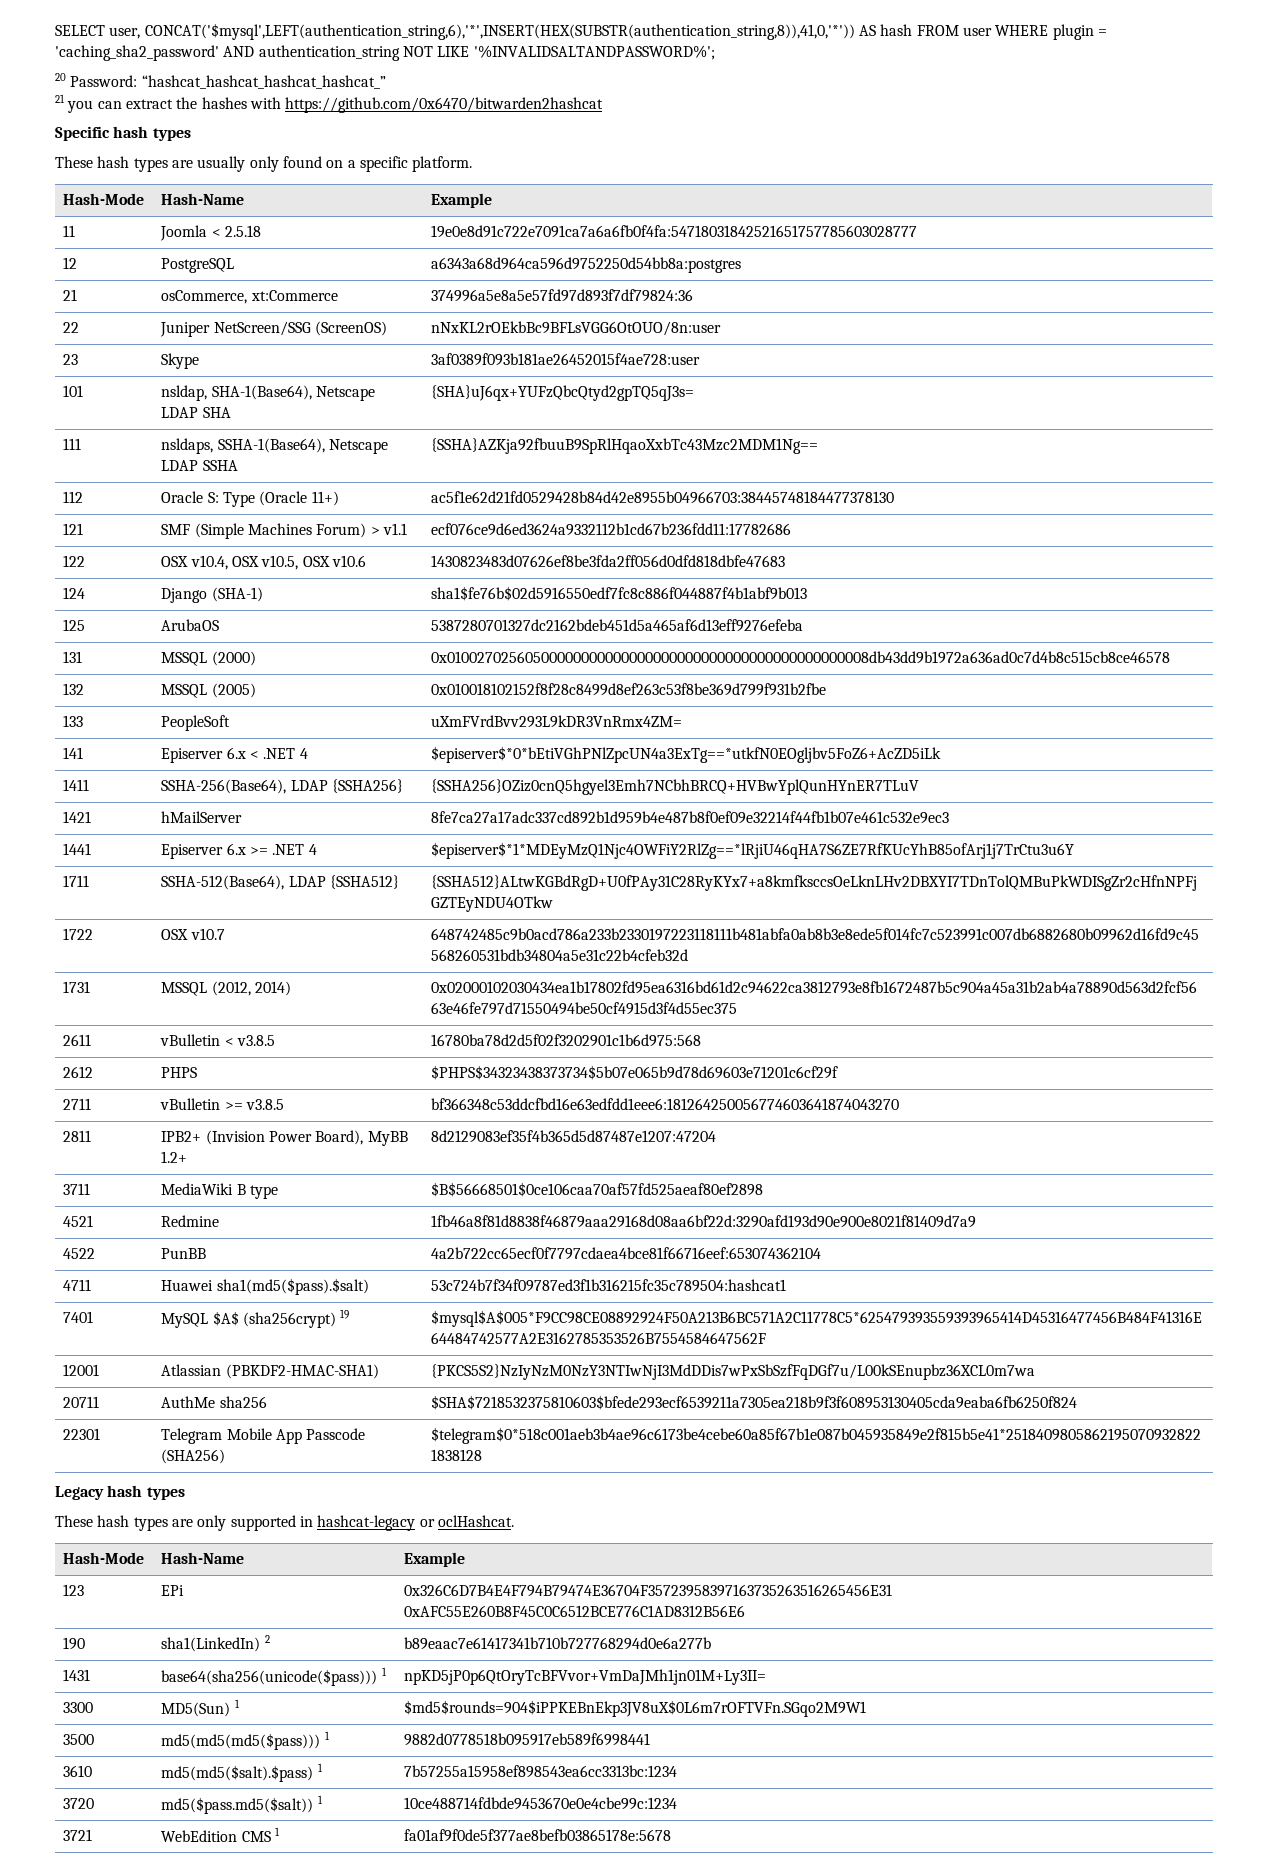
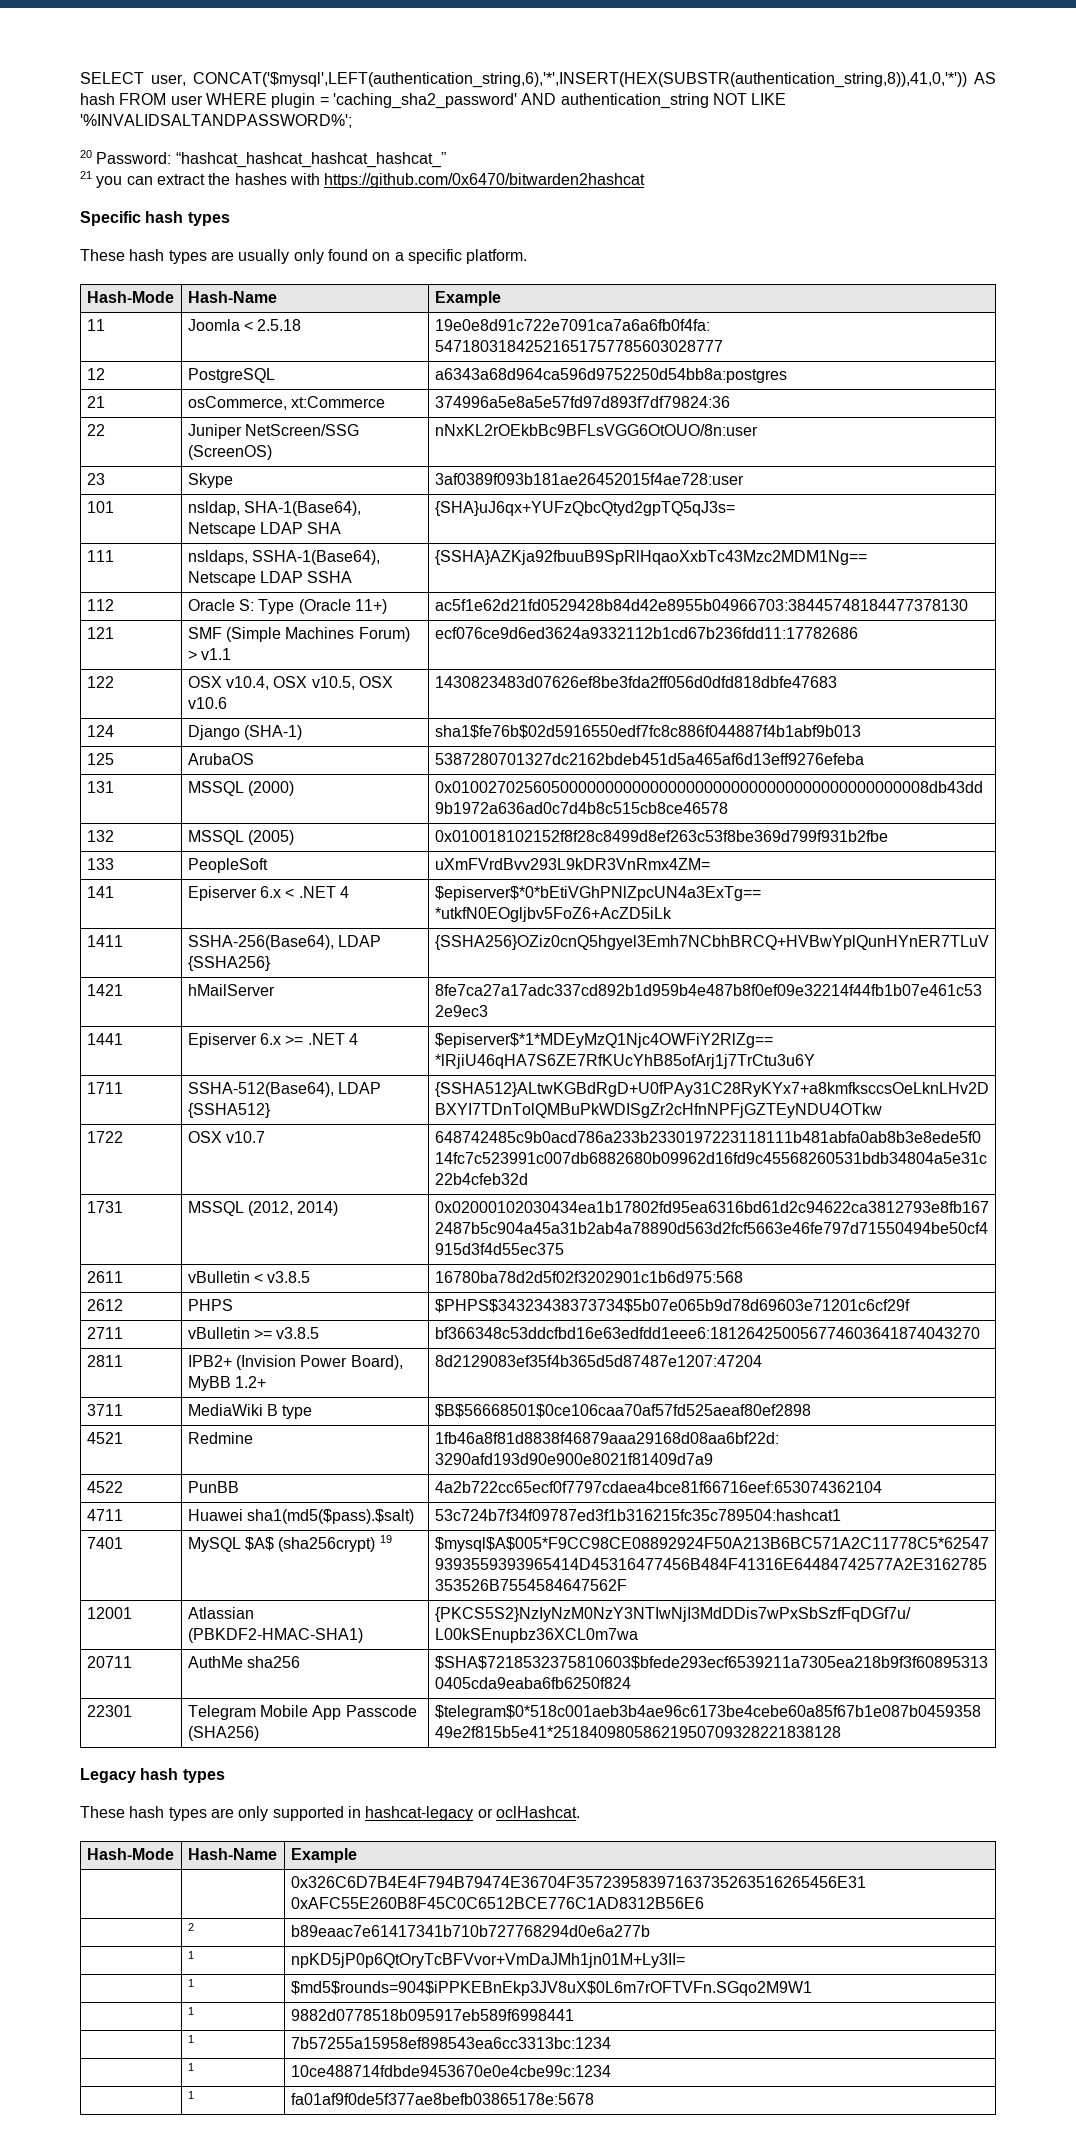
- 123 | EPi | 0x326C6D7B4E4F794B79474E36704F35723958397163735263516265456E31 0xAFC55E260B8F45C0C6512BCE776C1AD8312B56E6
+ | | 0x326C6D7B4E4F794B79474E36704F35723958397163735263516265456E31 0xAFC55E260B8F45C0C6512BCE776C1AD8312B56E6
- 190 | sha1(LinkedIn) 2 | b89eaac7e61417341b710b727768294d0e6a277b
+ | 2 | b89eaac7e61417341b710b727768294d0e6a277b
- 1431 | base64(sha256(unicode($pass))) 1 | npKD5jP0p6QtOryTcBFVvor+VmDaJMh1jn01M+Ly3II=
+ | 1 | npKD5jP0p6QtOryTcBFVvor+VmDaJMh1jn01M+Ly3II=
- 3300 | MD5(Sun) 1 | $md5$rounds=904$iPPKEBnEkp3JV8uX$0L6m7rOFTVFn.SGqo2M9W1
+ | 1 | $md5$rounds=904$iPPKEBnEkp3JV8uX$0L6m7rOFTVFn.SGqo2M9W1
- 3500 | md5(md5(md5($pass))) 1 | 9882d0778518b095917eb589f6998441
+ | 1 | 9882d0778518b095917eb589f6998441
- 3610 | md5(md5($salt).$pass) 1 | 7b57255a15958ef898543ea6cc3313bc:1234
+ | 1 | 7b57255a15958ef898543ea6cc3313bc:1234
- 3720 | md5($pass.md5($salt)) 1 | 10ce488714fdbde9453670e0e4cbe99c:1234
+ | 1 | 10ce488714fdbde9453670e0e4cbe99c:1234
- 3721 | WebEdition CMS 1 | fa01af9f0de5f377ae8befb03865178e:5678
+ | 1 | fa01af9f0de5f377ae8befb03865178e:5678

